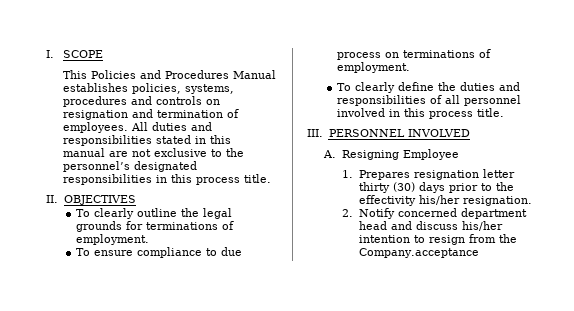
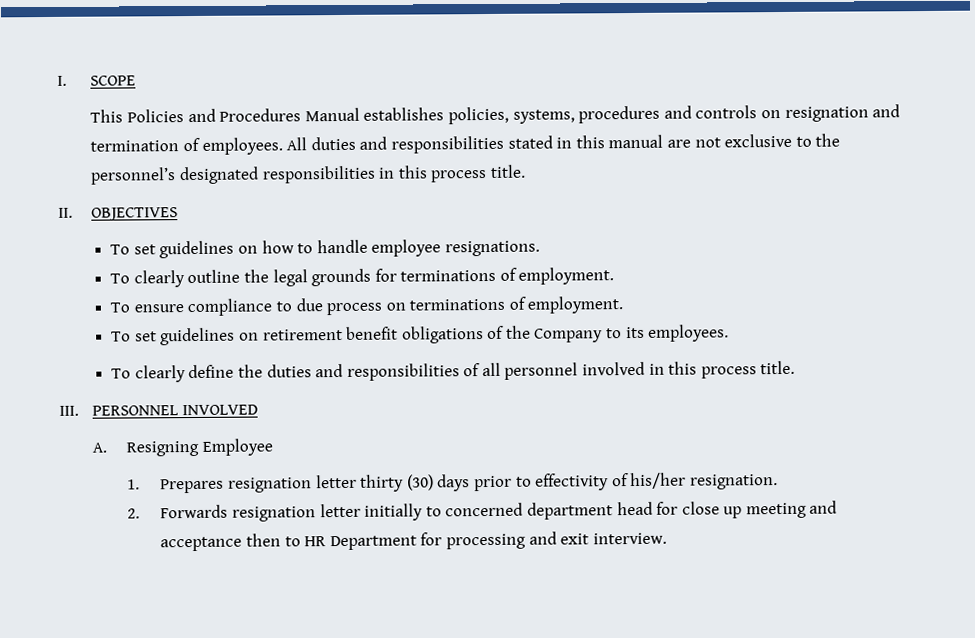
+ To set guidelines on how to handle employee resignations.
+ To set guidelines on retirement benefit obligations of the Company to its employees.
- 1. Prepares resignation letter thirty (30) days prior to the effectivity his/her resignation.
+ 1. Prepares resignation letter thirty (30) days prior to effectivity of his/her resignation.
- 2. Notify concerned department head and discuss his/her intention to resign from the Company.acceptance
+ 2. Forwards resignation letter initially to concerned department head for close up meeting and acceptance then to HR Department for processing and exit interview.

